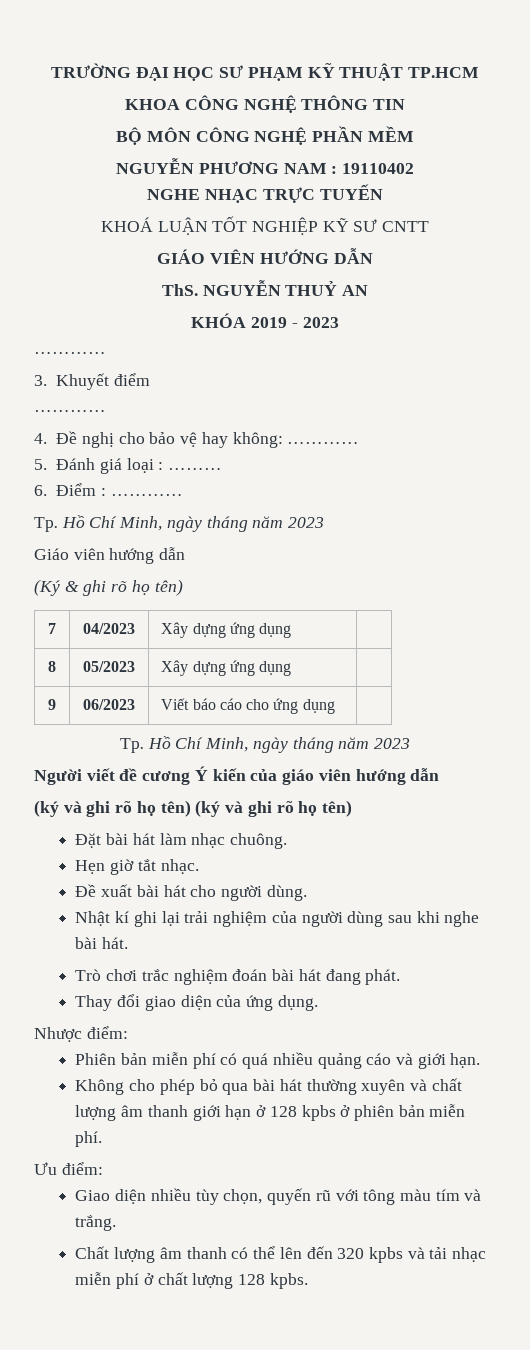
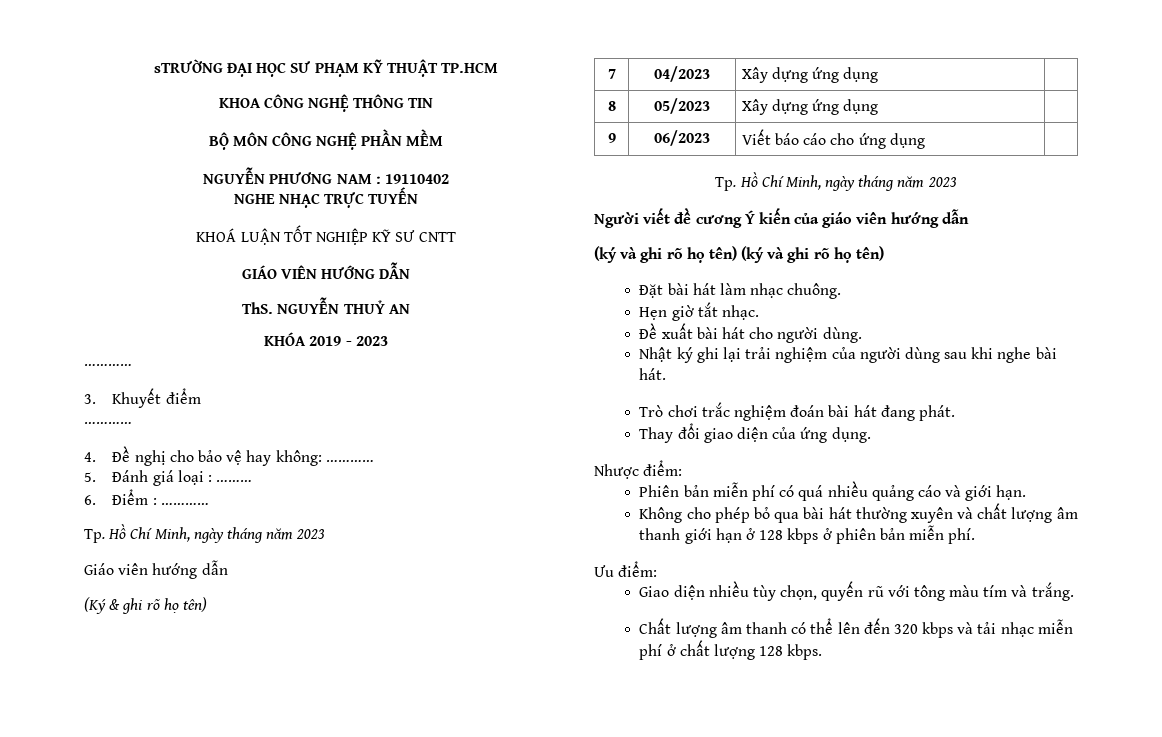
- TRƯỜNG ĐẠI HỌC SƯ PHẠM KỸ THUẬT TP.HCM
+ sTRƯỜNG ĐẠI HỌC SƯ PHẠM KỸ THUẬT TP.HCM
- Nhật kí ghi lại trải nghiệm của người dùng sau khi nghe bài hát.
+ Nhật ký ghi lại trải nghiệm của người dùng sau khi nghe bài hát.
- Không cho phép bỏ qua bài hát thường xuyên và chất lượng âm thanh giới hạn ở 128 kpbs ở phiên bản miễn phí.
+ Không cho phép bỏ qua bài hát thường xuyên và chất lượng âm thanh giới hạn ở 128 kbps ở phiên bản miễn phí.
- Chất lượng âm thanh có thể lên đến 320 kpbs và tải nhạc miễn phí ở chất lượng 128 kpbs.
+ Chất lượng âm thanh có thể lên đến 320 kbps và tải nhạc miễn phí ở chất lượng 128 kbps.

